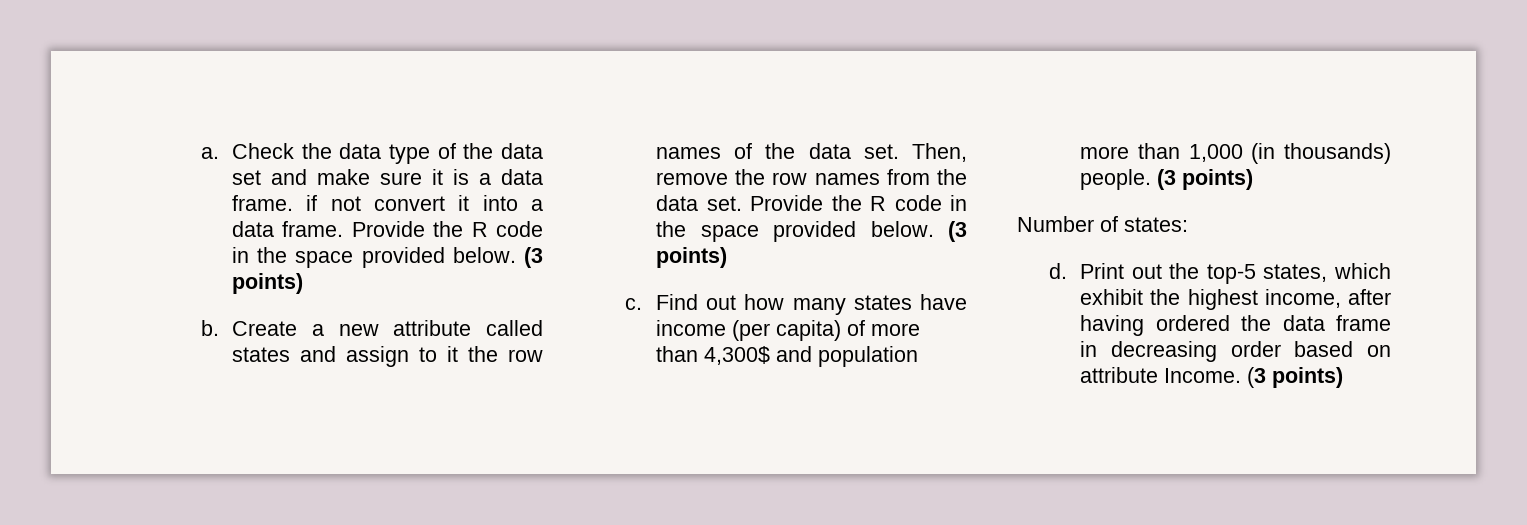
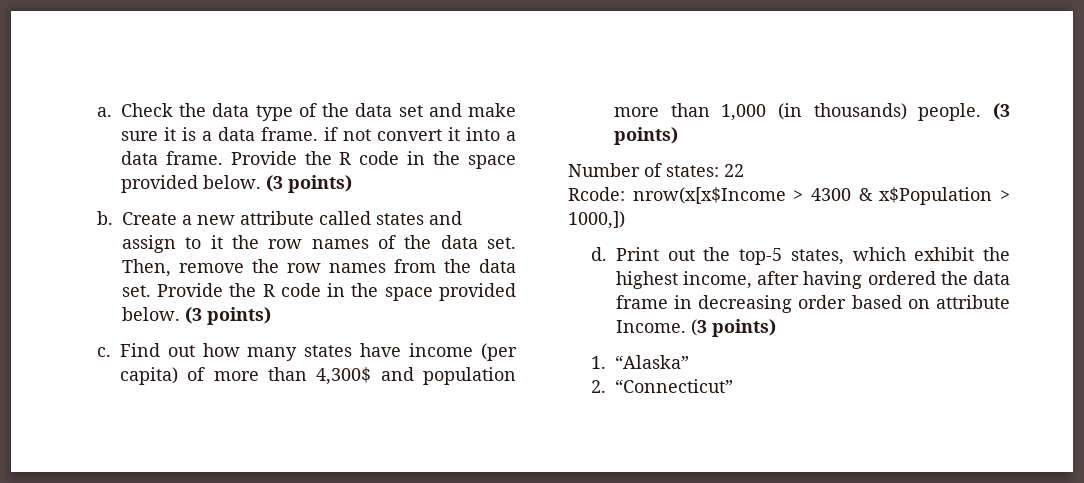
- Number of states:
+ Number of states: 22
+ Rcode: nrow(x[x$Income > 4300 & x$Population > 1000,])
+ 1. “Alaska”
+ 2. “Connecticut”

